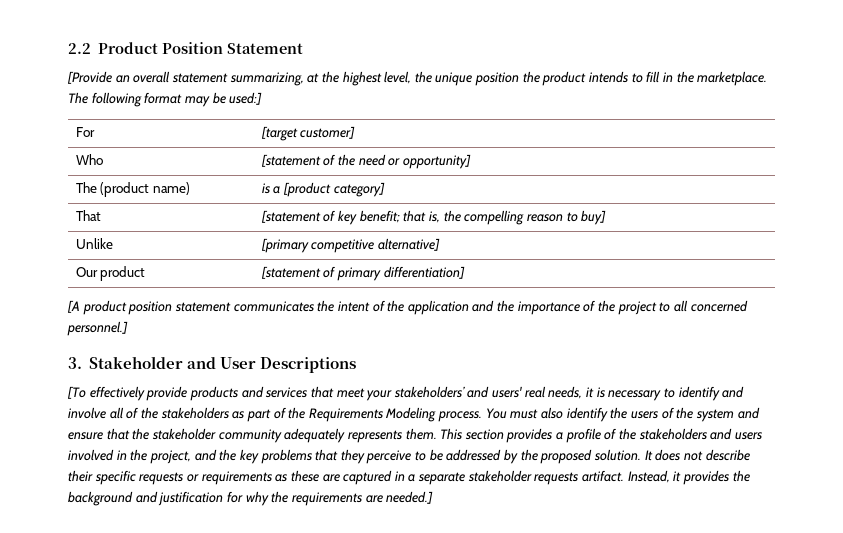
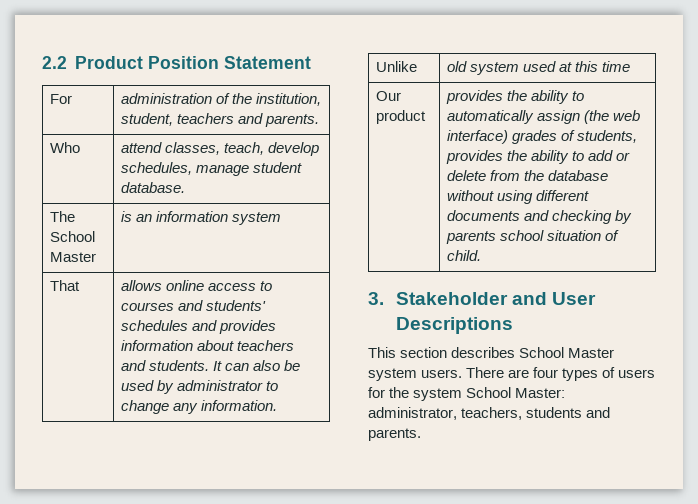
- [Provide an overall statement summarizing, at the highest level, the unique position the product intends to fill in the marketplace. The following format may be used:]
- For | [target customer]
- Who | [statement of the need or opportunity]
- The (product name) | is a [product category]
- That | [statement of key benefit; that is, the compelling reason to buy]
- Unlike | [primary competitive alternative]
- Our product | [statement of primary differentiation]
- [A product position statement communicates the intent of the application and the importance of the project to all concerned personnel.]
+ For | administration of the institution, student, teachers and parents.
+ Who | attend classes, teach, develop schedules, manage student database.
+ The School Master | is an information system
+ That | allows online access to courses and students' schedules and provides information about teachers and students. It can also be used by administrator to change any information.
+ Unlike | old system used at this time
+ Our product | provides the ability to automatically assign (the web interface) grades of students, provides the ability to add or delete from the database without using different documents and checking by parents school situation of child.
- [To effectively provide products and services that meet your stakeholders’ and users' real needs, it is necessary to identify and involve all of the stakeholders as part of the Requirements Modeling process. You must also identify the users of the system and ensure that the stakeholder community adequately represents them. This section provides a profile of the stakeholders and users involved in the project, and the key problems that they perceive to be addressed by the proposed solution. It does not describe their specific requests or requirements as these are captured in a separate stakeholder requests artifact. Instead, it provides the background and justification for why the requirements are needed.]
+ This section describes School Master system users. There are four types of users for the system School Master: administrator, teachers, students and parents.

